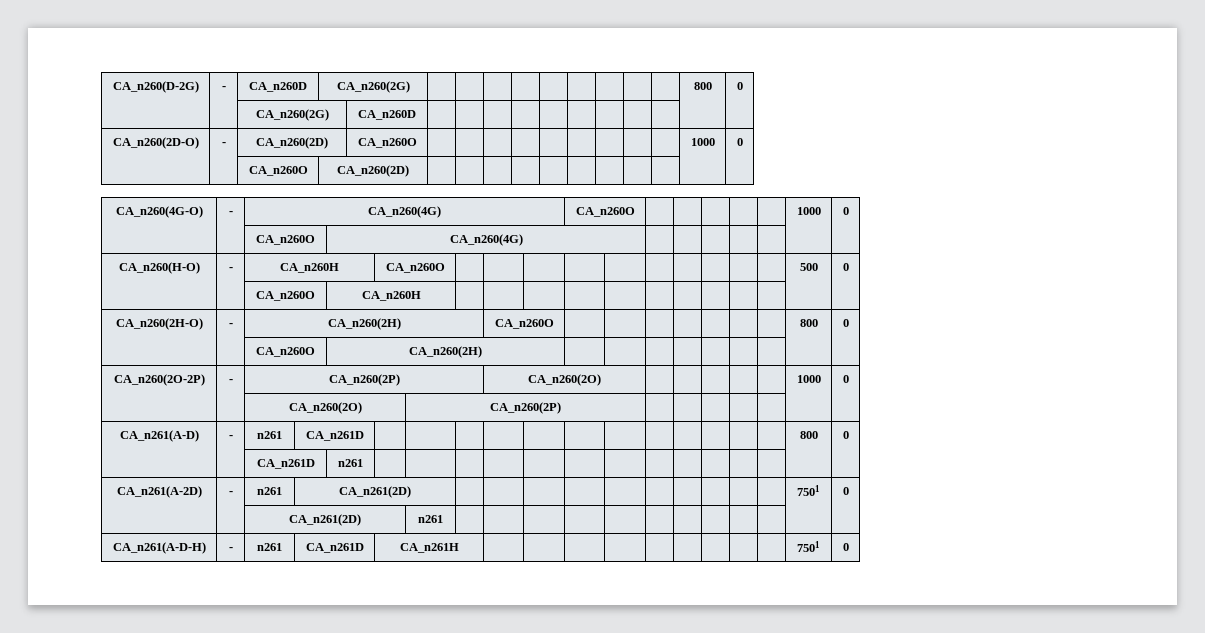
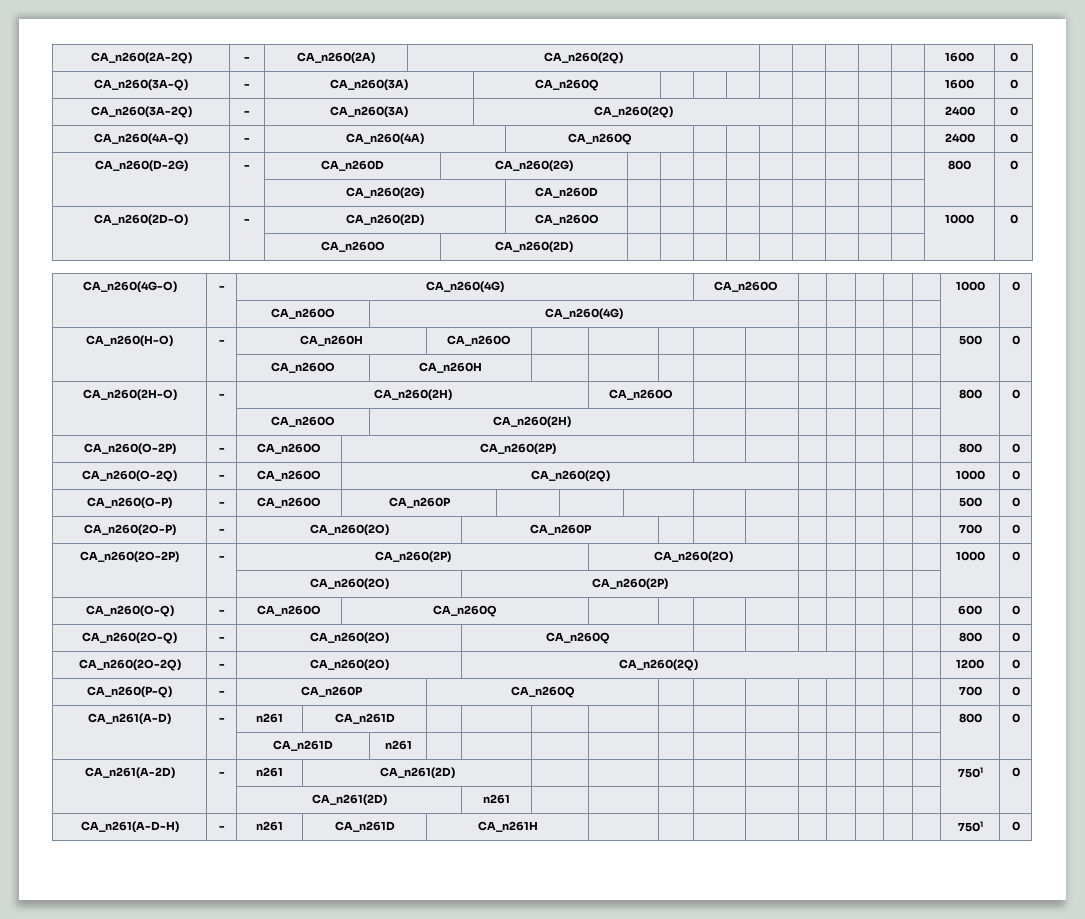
+ CA_n260(2A-2Q) | - | CA_n260(2A) | CA_n260(2Q) | | | | | | 1600 | 0
+ CA_n260(3A-Q) | - | CA_n260(3A) | CA_n260Q | | | | | | | | | 1600 | 0
+ CA_n260(3A-2Q) | - | CA_n260(3A) | CA_n260(2Q) | | | | | 2400 | 0
+ CA_n260(4A-Q) | - | CA_n260(4A) | CA_n260Q | | | | | | | | 2400 | 0
+ CA_n260(O-2P) | - | CA_n260O | CA_n260(2P) | | | | | | | | 800 | 0
+ CA_n260(O-2Q) | - | CA_n260O | CA_n260(2Q) | | | | | | 1000 | 0
+ CA_n260(O-P) | - | CA_n260O | CA_n260P | | | | | | | | | | | 500 | 0
+ CA_n260(2O-P) | - | CA_n260(2O) | CA_n260P | | | | | | | | | 700 | 0
+ CA_n260(O-Q) | - | CA_n260O | CA_n260Q | | | | | | | | | | 600 | 0
+ CA_n260(2O-Q) | - | CA_n260(2O) | CA_n260Q | | | | | | | | 800 | 0
+ CA_n260(2O-2Q) | - | CA_n260(2O) | CA_n260(2Q) | | | | 1200 | 0
+ CA_n260(P-Q) | - | CA_n260P | CA_n260Q | | | | | | | | | 700 | 0

